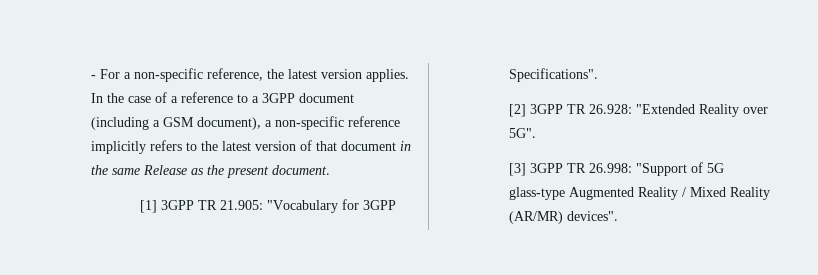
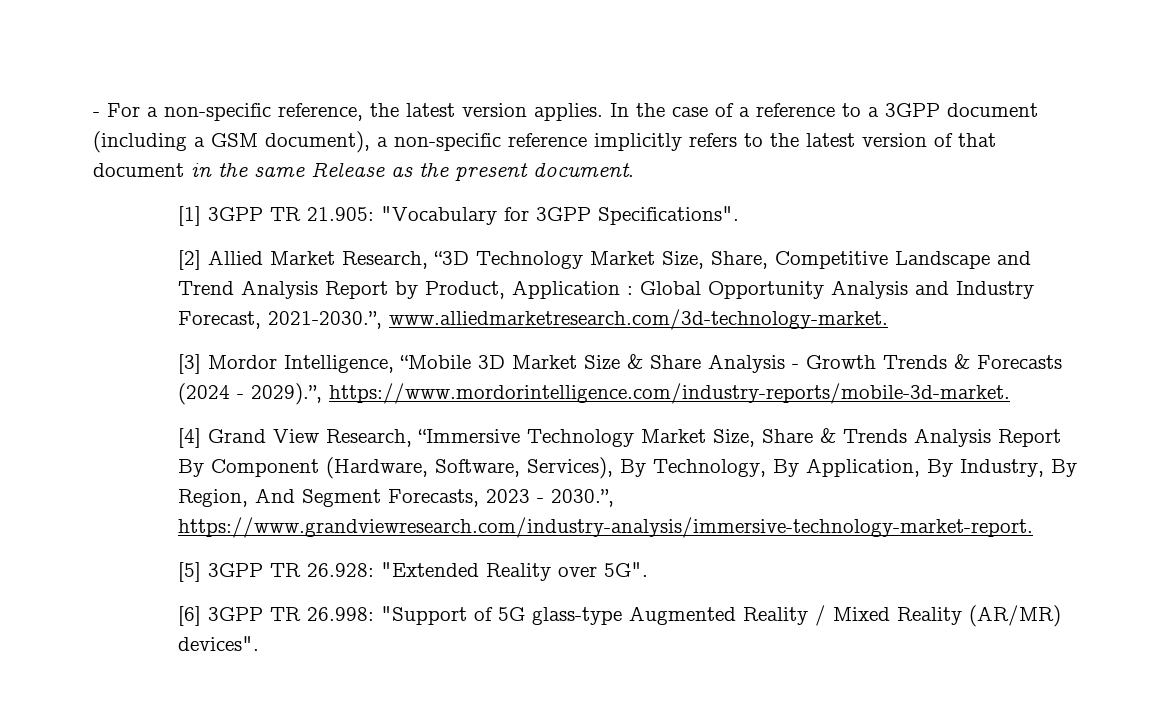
- [2] 3GPP TR 26.928: "Extended Reality over 5G".
+ [2] Allied Market Research, “3D Technology Market Size, Share, Competitive Landscape and Trend Analysis Report by Product, Application : Global Opportunity Analysis and Industry Forecast, 2021-2030.”, www.alliedmarketresearch.com/3d-technology-market.
+ [3] Mordor Intelligence, “Mobile 3D Market Size & Share Analysis - Growth Trends & Forecasts (2024 - 2029).”, https://www.mordorintelligence.com/industry-reports/mobile-3d-market.
+ [4] Grand View Research, “Immersive Technology Market Size, Share & Trends Analysis Report By Component (Hardware, Software, Services), By Technology, By Application, By Industry, By Region, And Segment Forecasts, 2023 - 2030.”, https://www.grandviewresearch.com/industry-analysis/immersive-technology-market-report.
+ [5] 3GPP TR 26.928: "Extended Reality over 5G".
- [3] 3GPP TR 26.998: "Support of 5G glass-type Augmented Reality / Mixed Reality (AR/MR) devices".
+ [6] 3GPP TR 26.998: "Support of 5G glass-type Augmented Reality / Mixed Reality (AR/MR) devices".

